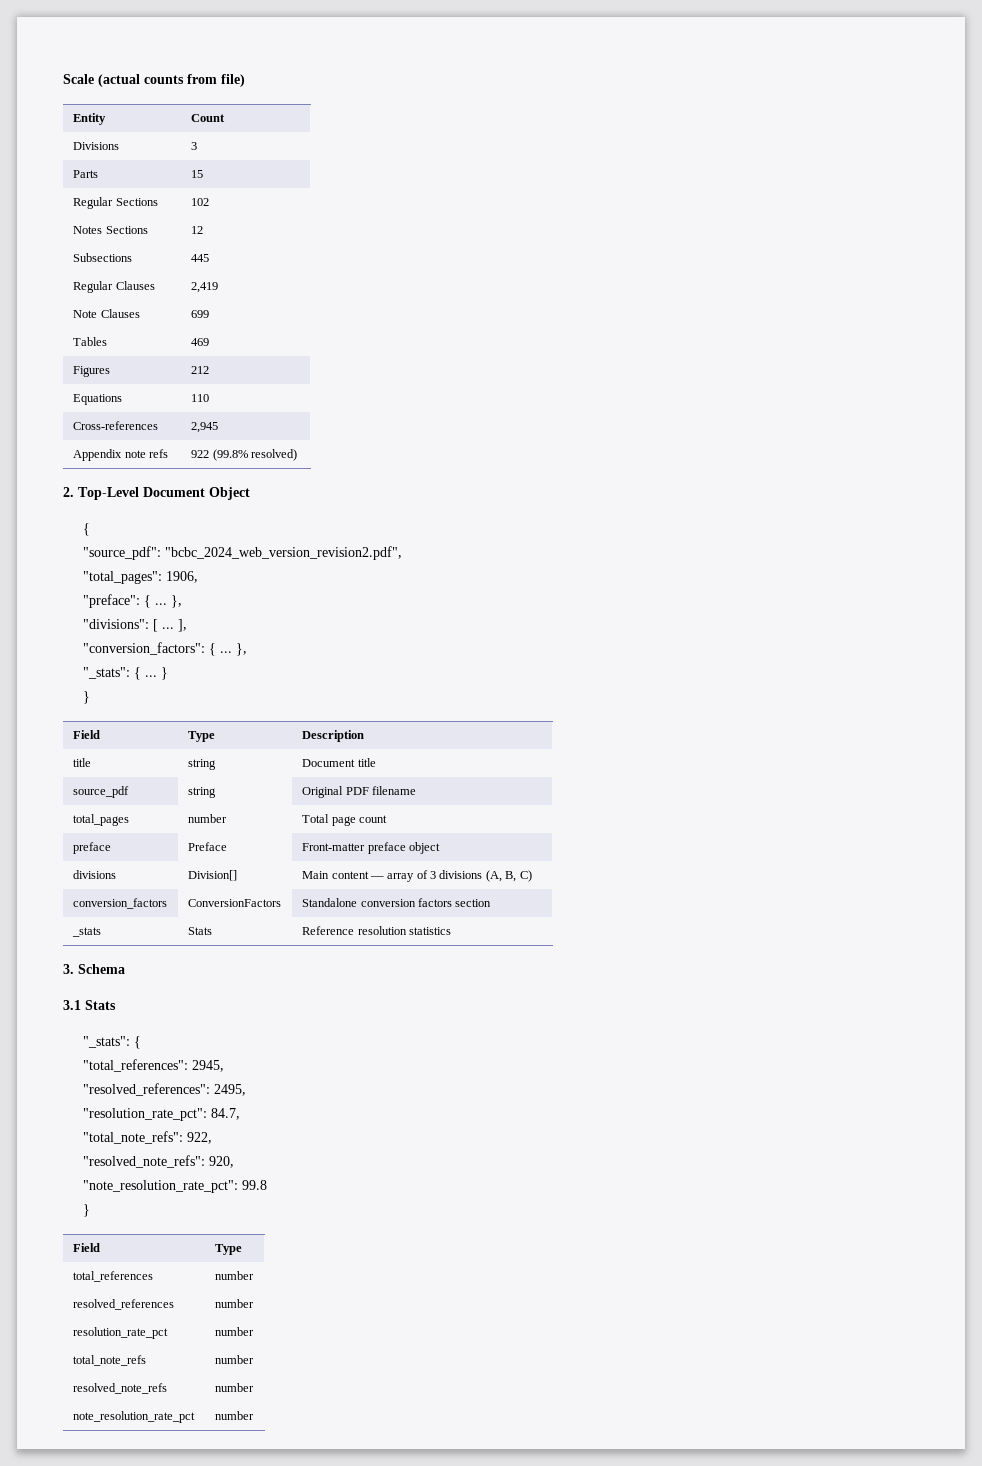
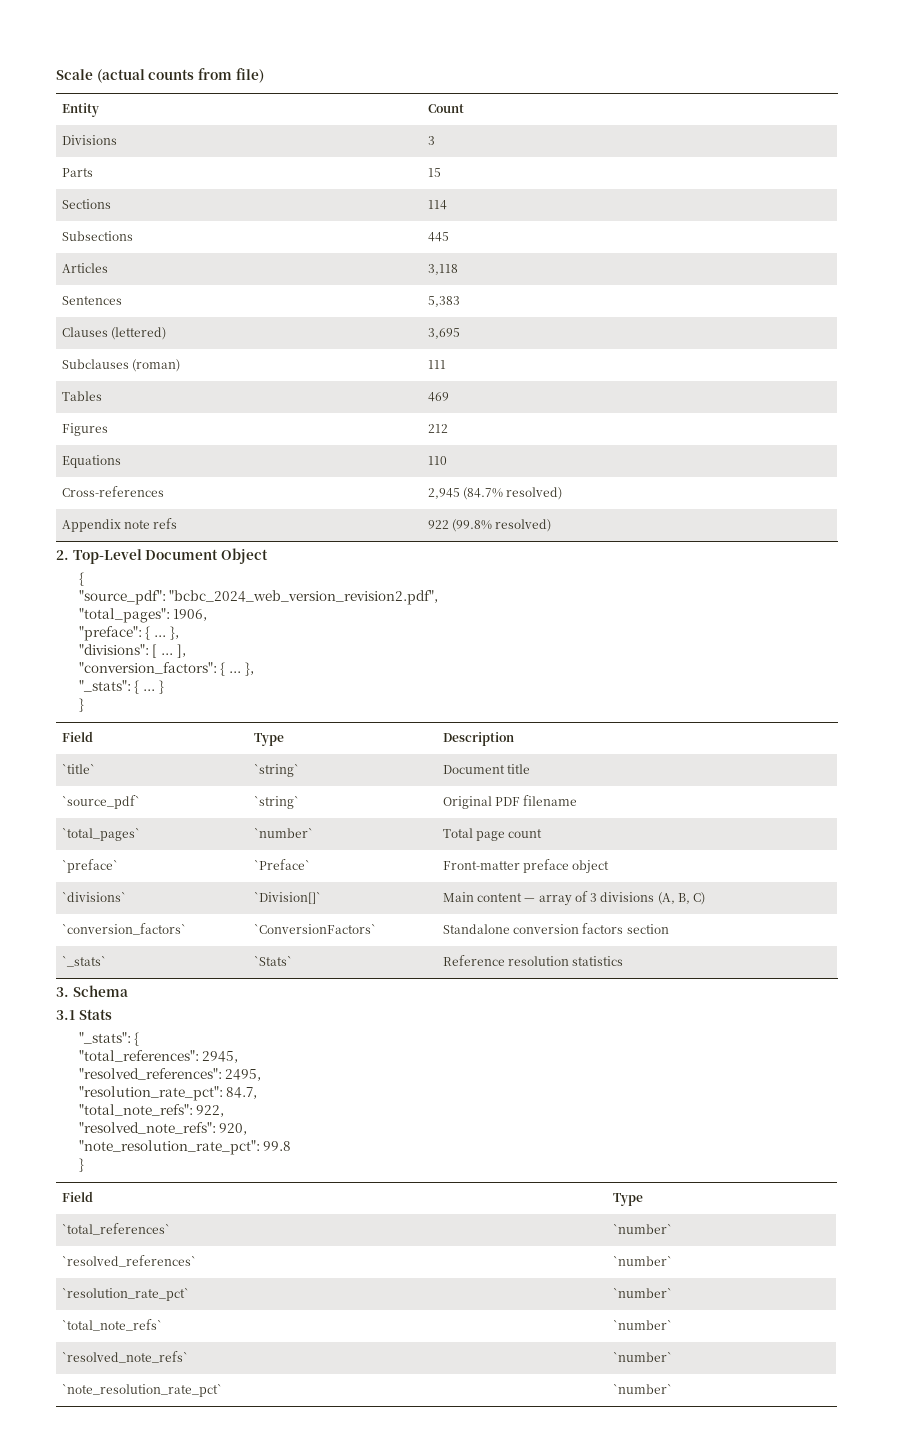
- Regular Sections | 102
- Notes Sections | 12
+ Sections | 114
  Subsections | 445
- Regular Clauses | 2,419
- Note Clauses | 699
+ Articles | 3,118
+ Sentences | 5,383
+ Clauses (lettered) | 3,695
+ Subclauses (roman) | 111
- Cross-references | 2,945
+ Cross-references | 2,945 (84.7% resolved)
- title | string | Document title
+ `title` | `string` | Document title
- source_pdf | string | Original PDF filename
+ `source_pdf` | `string` | Original PDF filename
- total_pages | number | Total page count
+ `total_pages` | `number` | Total page count
- preface | Preface | Front-matter preface object
+ `preface` | `Preface` | Front-matter preface object
- divisions | Division[] | Main content — array of 3 divisions (A, B, C)
+ `divisions` | `Division[]` | Main content — array of 3 divisions (A, B, C)
- conversion_factors | ConversionFactors | Standalone conversion factors section
+ `conversion_factors` | `ConversionFactors` | Standalone conversion factors section
- _stats | Stats | Reference resolution statistics
+ `_stats` | `Stats` | Reference resolution statistics
- total_references | number
- resolved_references | number
- resolution_rate_pct | number
- total_note_refs | number
- resolved_note_refs | number
- note_resolution_rate_pct | number
+ `total_references` | `number`
+ `resolved_references` | `number`
+ `resolution_rate_pct` | `number`
+ `total_note_refs` | `number`
+ `resolved_note_refs` | `number`
+ `note_resolution_rate_pct` | `number`

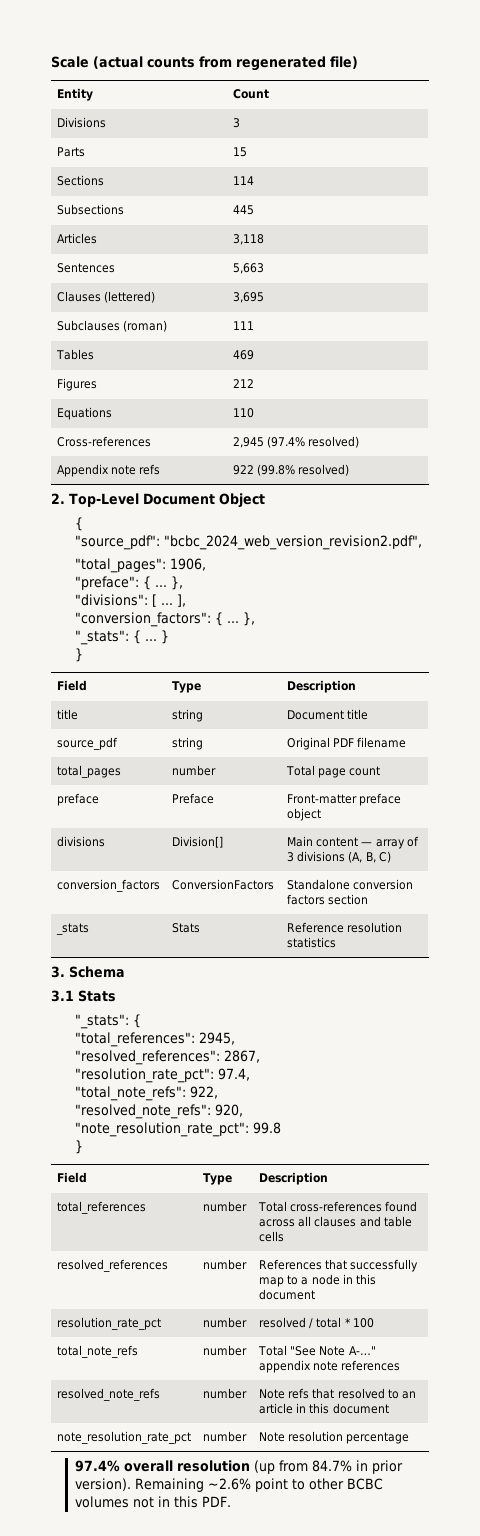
- Scale (actual counts from file)
+ Scale (actual counts from regenerated file)
- Sentences | 5,383
+ Sentences | 5,663
- Cross-references | 2,945 (84.7% resolved)
+ Cross-references | 2,945 (97.4% resolved)
- `title` | `string` | Document title
+ title | string | Document title
- `source_pdf` | `string` | Original PDF filename
+ source_pdf | string | Original PDF filename
- `total_pages` | `number` | Total page count
+ total_pages | number | Total page count
- `preface` | `Preface` | Front-matter preface object
+ preface | Preface | Front-matter preface object
- `divisions` | `Division[]` | Main content — array of 3 divisions (A, B, C)
+ divisions | Division[] | Main content — array of 3 divisions (A, B, C)
- `conversion_factors` | `ConversionFactors` | Standalone conversion factors section
+ conversion_factors | ConversionFactors | Standalone conversion factors section
- `_stats` | `Stats` | Reference resolution statistics
+ _stats | Stats | Reference resolution statistics
- "resolved_references": 2495,
+ "resolved_references": 2867,
- "resolution_rate_pct": 84.7,
+ "resolution_rate_pct": 97.4,
  "note_resolution_rate_pct": 99.8
  }
- Field | Type
- `total_references` | `number`
- `resolved_references` | `number`
- `resolution_rate_pct` | `number`
- `total_note_refs` | `number`
- `resolved_note_refs` | `number`
- `note_resolution_rate_pct` | `number`
+ Field | Type | Description
+ total_references | number | Total cross-references found across all clauses and table cells
+ resolved_references | number | References that successfully map to a node in this document
+ resolution_rate_pct | number | resolved / total * 100
+ total_note_refs | number | Total "See Note A-…" appendix note references
+ resolved_note_refs | number | Note refs that resolved to an article in this document
+ note_resolution_rate_pct | number | Note resolution percentage
+ 97.4% overall resolution (up from 84.7% in prior version). Remaining ~2.6% point to other BCBC volumes not in this PDF.

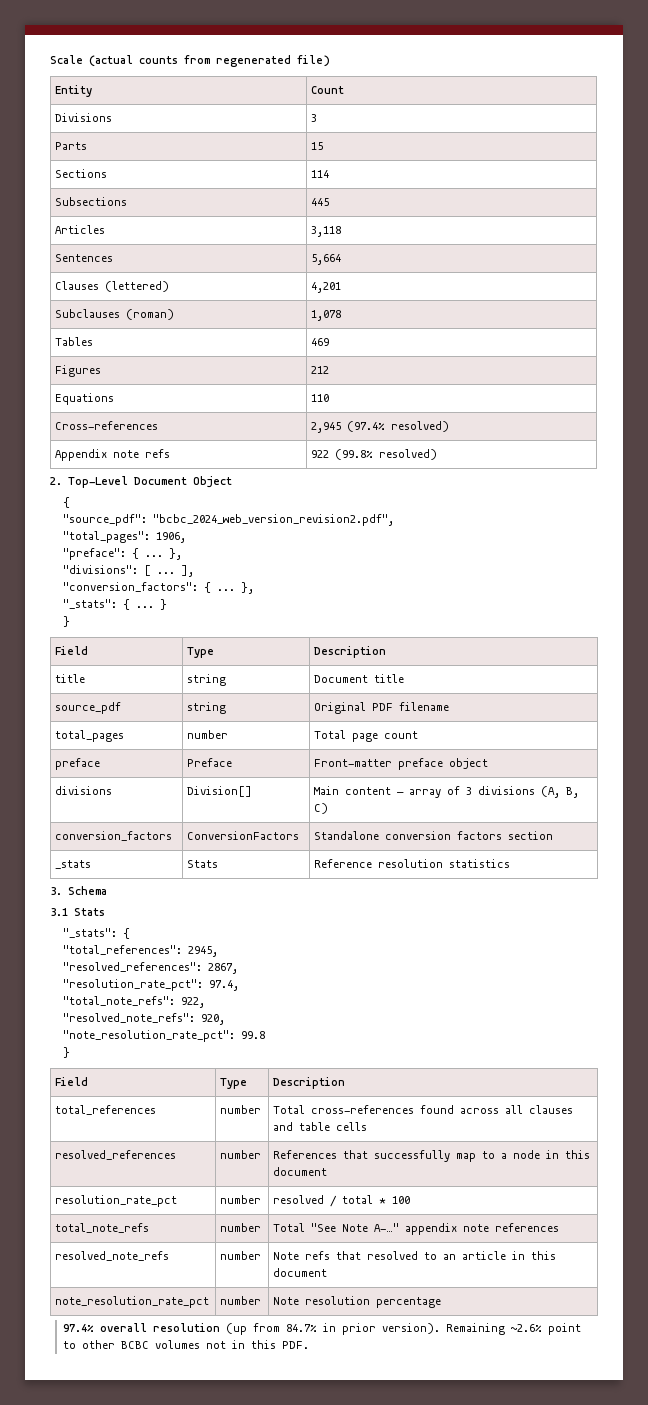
- Sentences | 5,663
+ Sentences | 5,664
- Clauses (lettered) | 3,695
+ Clauses (lettered) | 4,201
- Subclauses (roman) | 111
+ Subclauses (roman) | 1,078

